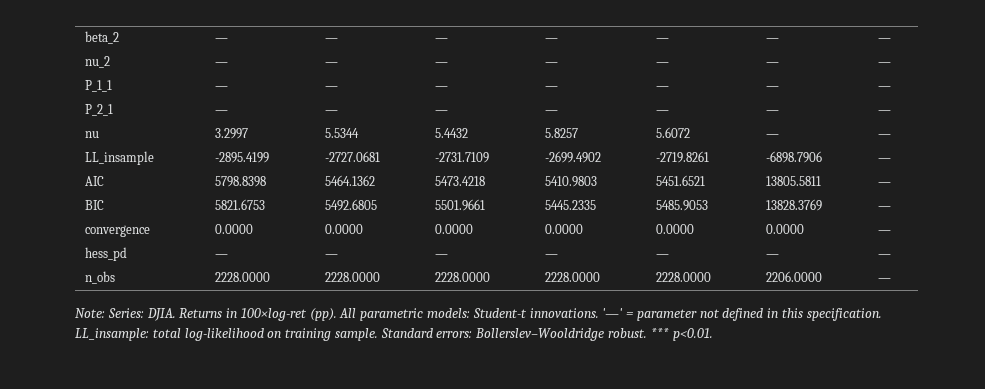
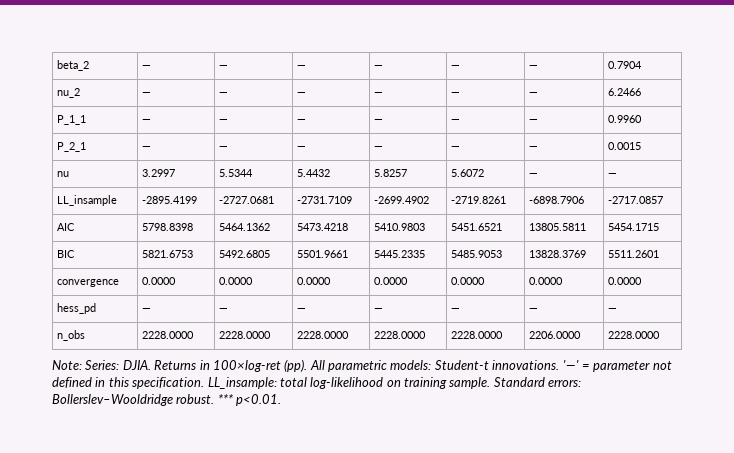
- beta_2 | — | — | — | — | — | — | —
+ beta_2 | — | — | — | — | — | — | 0.7904
- nu_2 | — | — | — | — | — | — | —
+ nu_2 | — | — | — | — | — | — | 6.2466
- P_1_1 | — | — | — | — | — | — | —
+ P_1_1 | — | — | — | — | — | — | 0.9960
- P_2_1 | — | — | — | — | — | — | —
+ P_2_1 | — | — | — | — | — | — | 0.0015
- LL_insample | -2895.4199 | -2727.0681 | -2731.7109 | -2699.4902 | -2719.8261 | -6898.7906 | —
+ LL_insample | -2895.4199 | -2727.0681 | -2731.7109 | -2699.4902 | -2719.8261 | -6898.7906 | -2717.0857
- AIC | 5798.8398 | 5464.1362 | 5473.4218 | 5410.9803 | 5451.6521 | 13805.5811 | —
+ AIC | 5798.8398 | 5464.1362 | 5473.4218 | 5410.9803 | 5451.6521 | 13805.5811 | 5454.1715
- BIC | 5821.6753 | 5492.6805 | 5501.9661 | 5445.2335 | 5485.9053 | 13828.3769 | —
+ BIC | 5821.6753 | 5492.6805 | 5501.9661 | 5445.2335 | 5485.9053 | 13828.3769 | 5511.2601
- convergence | 0.0000 | 0.0000 | 0.0000 | 0.0000 | 0.0000 | 0.0000 | —
+ convergence | 0.0000 | 0.0000 | 0.0000 | 0.0000 | 0.0000 | 0.0000 | 0.0000
- n_obs | 2228.0000 | 2228.0000 | 2228.0000 | 2228.0000 | 2228.0000 | 2206.0000 | —
+ n_obs | 2228.0000 | 2228.0000 | 2228.0000 | 2228.0000 | 2228.0000 | 2206.0000 | 2228.0000

